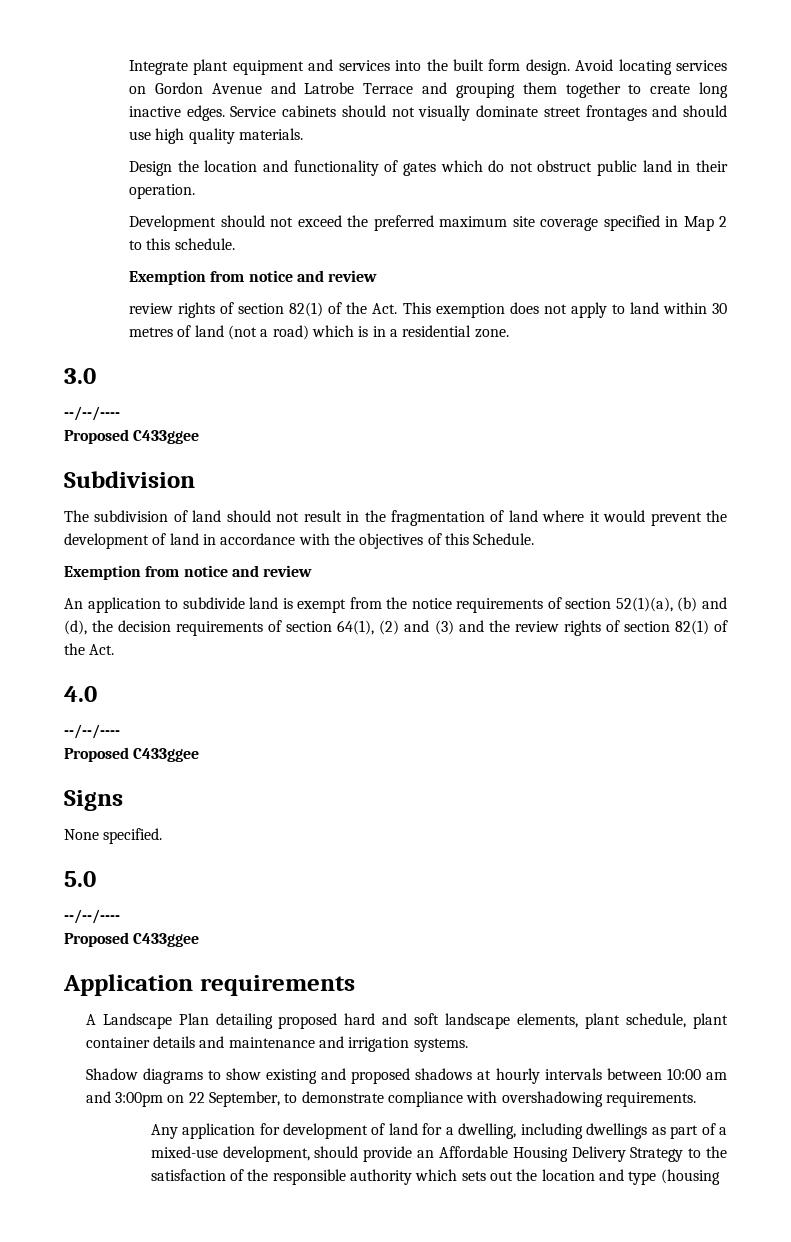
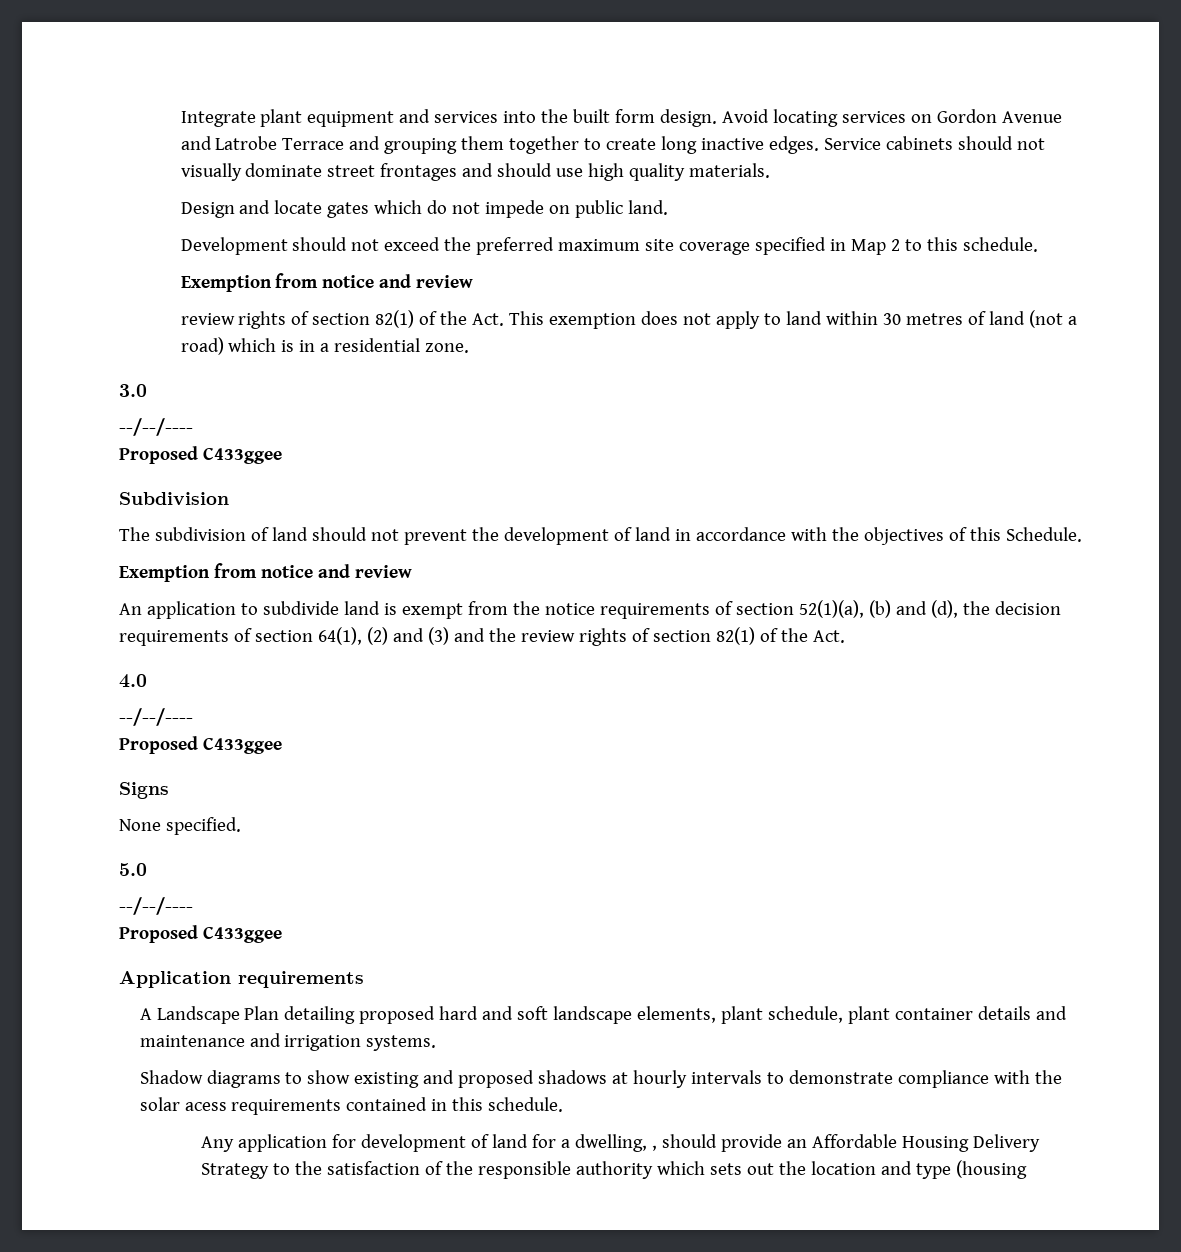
- Design the location and functionality of gates which do not obstruct public land in their operation.
+ Design and locate gates which do not impede on public land.
- The subdivision of land should not result in the fragmentation of land where it would prevent the development of land in accordance with the objectives of this Schedule.
+ The subdivision of land should not prevent the development of land in accordance with the objectives of this Schedule.
- Shadow diagrams to show existing and proposed shadows at hourly intervals between 10:00 am and 3:00pm on 22 September, to demonstrate compliance with overshadowing requirements.
+ Shadow diagrams to show existing and proposed shadows at hourly intervals to demonstrate compliance with the solar acess requirements contained in this schedule.
- Any application for development of land for a dwelling, including dwellings as part of a mixed-use development, should provide an Affordable Housing Delivery Strategy to the satisfaction of the responsible authority which sets out the location and type (housing
+ Any application for development of land for a dwelling, , should provide an Affordable Housing Delivery Strategy to the satisfaction of the responsible authority which sets out the location and type (housing

